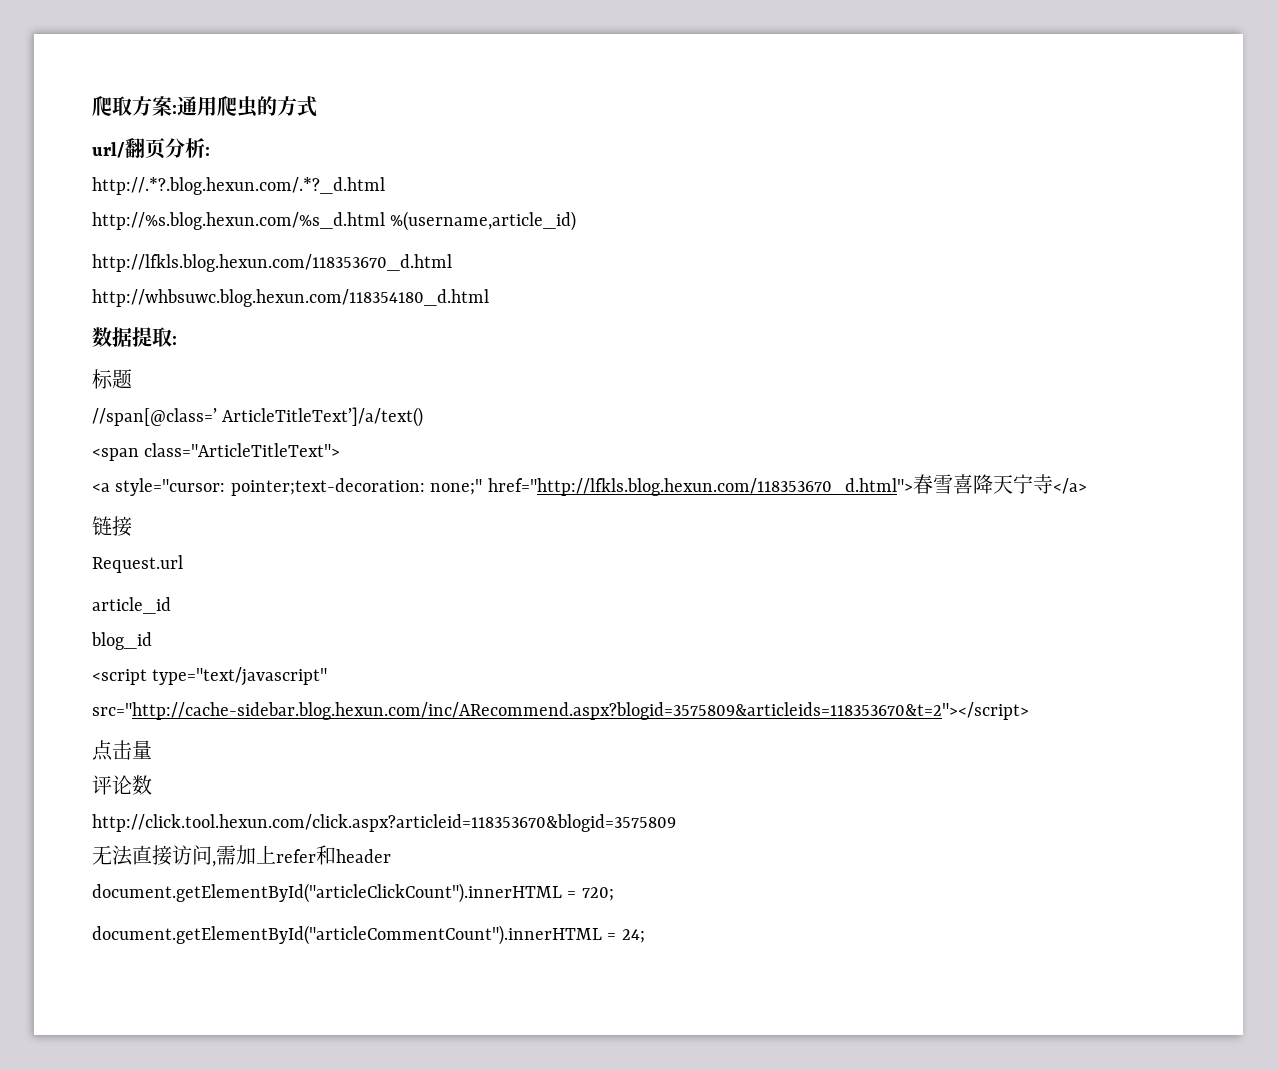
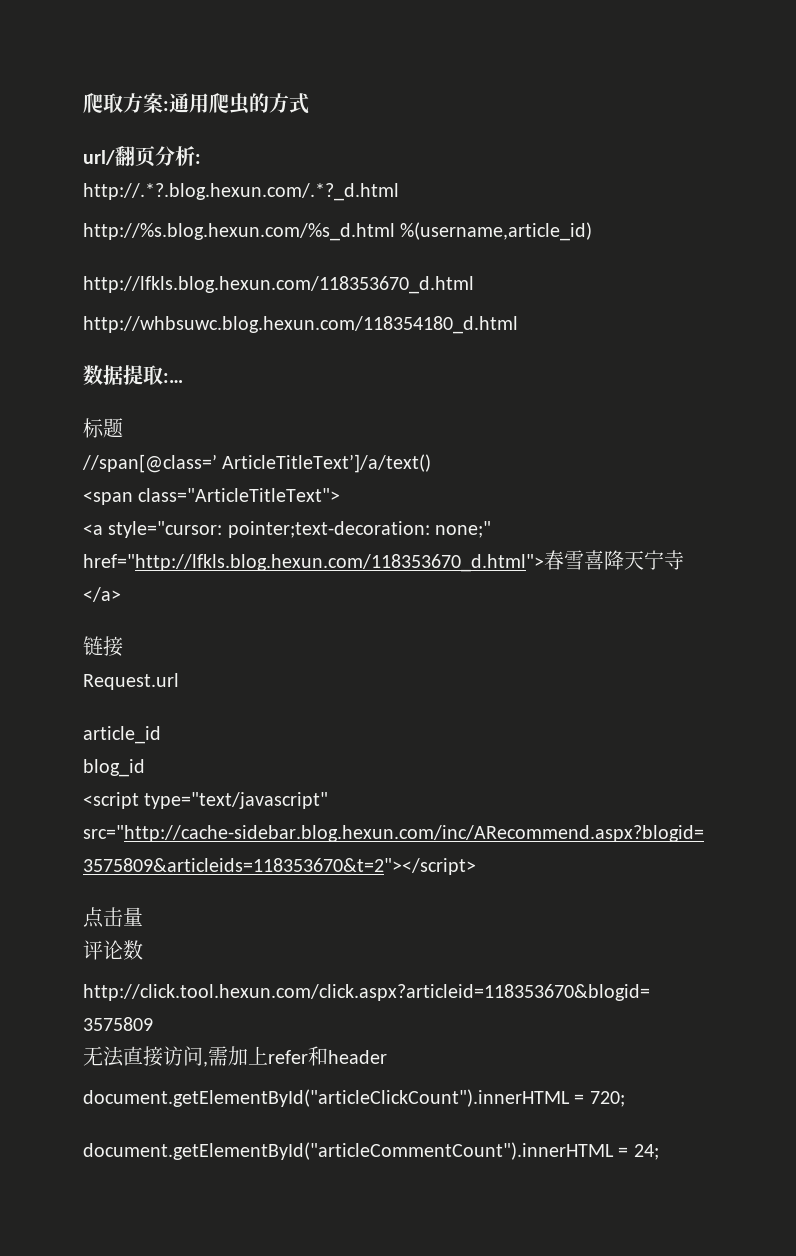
- 数据提取:
+ 数据提取:…

